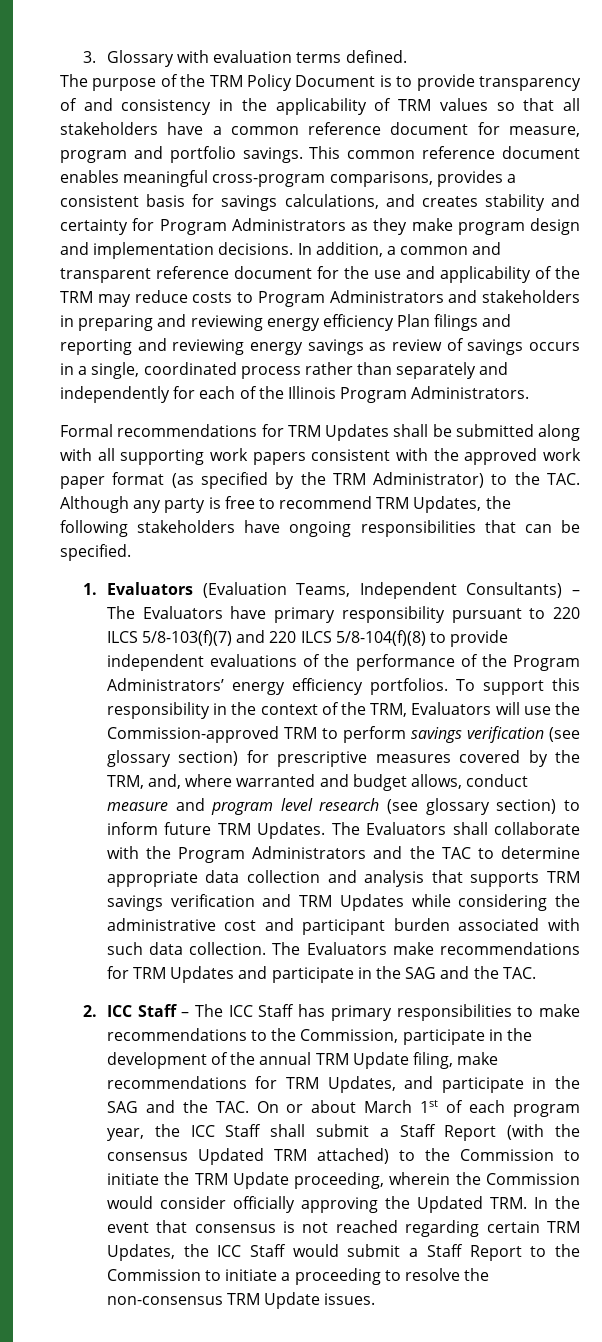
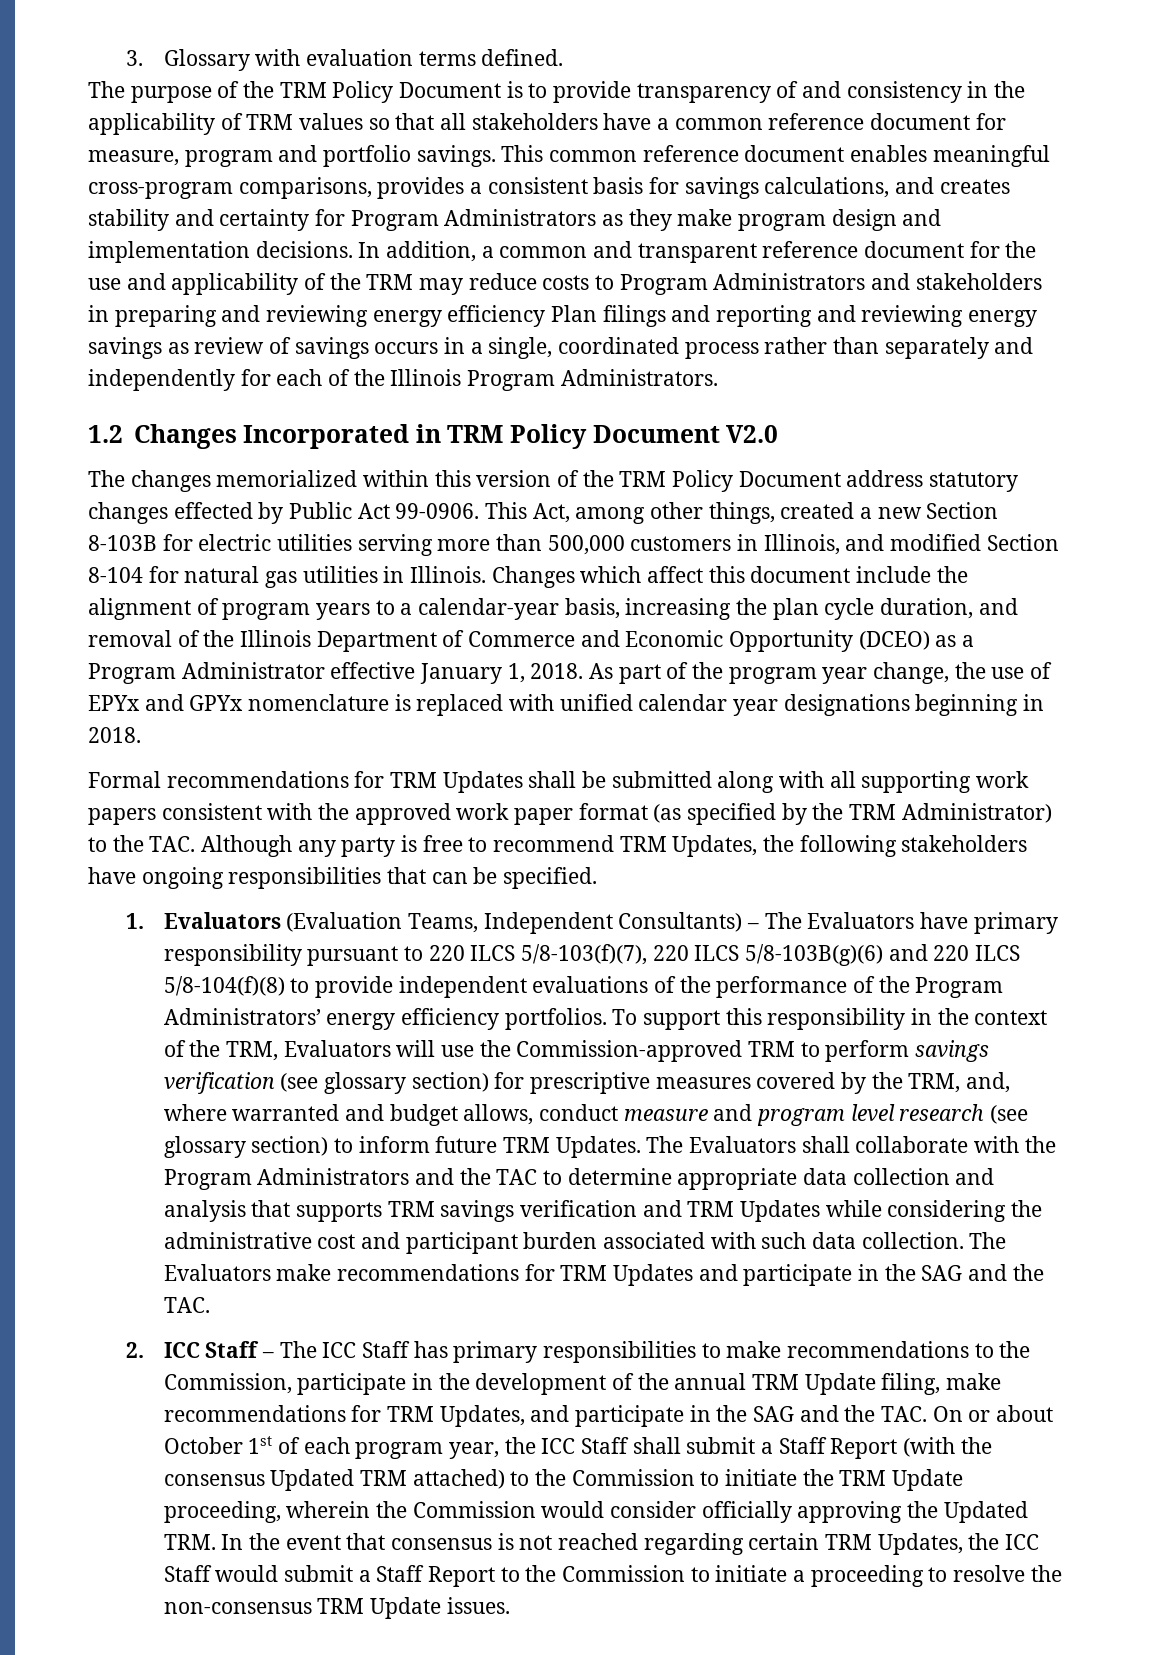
+ 1.2 Changes Incorporated in TRM Policy Document V2.0
+ The changes memorialized within this version of the TRM Policy Document address statutory changes effected by Public Act 99-0906. This Act, among other things, created a new Section 8-103B for electric utilities serving more than 500,000 customers in Illinois, and modified Section 8-104 for natural gas utilities in Illinois. Changes which affect this document include the alignment of program years to a calendar-year basis, increasing the plan cycle duration, and removal of the Illinois Department of Commerce and Economic Opportunity (DCEO) as a Program Administrator effective January 1, 2018. As part of the program year change, the use of EPYx and GPYx nomenclature is replaced with unified calendar year designations beginning in 2018.
- 1. Evaluators (Evaluation Teams, Independent Consultants) – The Evaluators have primary responsibility pursuant to 220 ILCS 5/8-103(f)(7) and 220 ILCS 5/8-104(f)(8) to provide independent evaluations of the performance of the Program Administrators’ energy efficiency portfolios.
+ 1. Evaluators (Evaluation Teams, Independent Consultants) – The Evaluators have primary responsibility pursuant to 220 ILCS 5/8-103(f)(7), 220 ILCS 5/8-103B(g)(6) and 220 ILCS 5/8-104(f)(8) to provide independent evaluations of the performance of the Program Administrators’ energy efficiency portfolios.
- 2. ICC Staff – The ICC Staff has primary responsibilities to make recommendations to the Commission, participate in the development of the annual TRM Update filing, make recommendations for TRM Updates, and participate in the SAG and the TAC. On or about March 1st of each program year, the ICC Staff shall submit a Staff Report (with the consensus Updated TRM attached) to the Commission to initiate the TRM Update proceeding, wherein the Commission would consider officially approving the Updated TRM. In the event that consensus is not reached regarding certain TRM Updates, the ICC Staff would submit a Staff Report to the Commission to initiate a proceeding to resolve the non-consensus TRM Update issues.
+ 2. ICC Staff – The ICC Staff has primary responsibilities to make recommendations to the Commission, participate in the development of the annual TRM Update filing, make recommendations for TRM Updates, and participate in the SAG and the TAC. On or about October 1st of each program year, the ICC Staff shall submit a Staff Report (with the consensus Updated TRM attached) to the Commission to initiate the TRM Update proceeding, wherein the Commission would consider officially approving the Updated TRM. In the event that consensus is not reached regarding certain TRM Updates, the ICC Staff would submit a Staff Report to the Commission to initiate a proceeding to resolve the non-consensus TRM Update issues.

